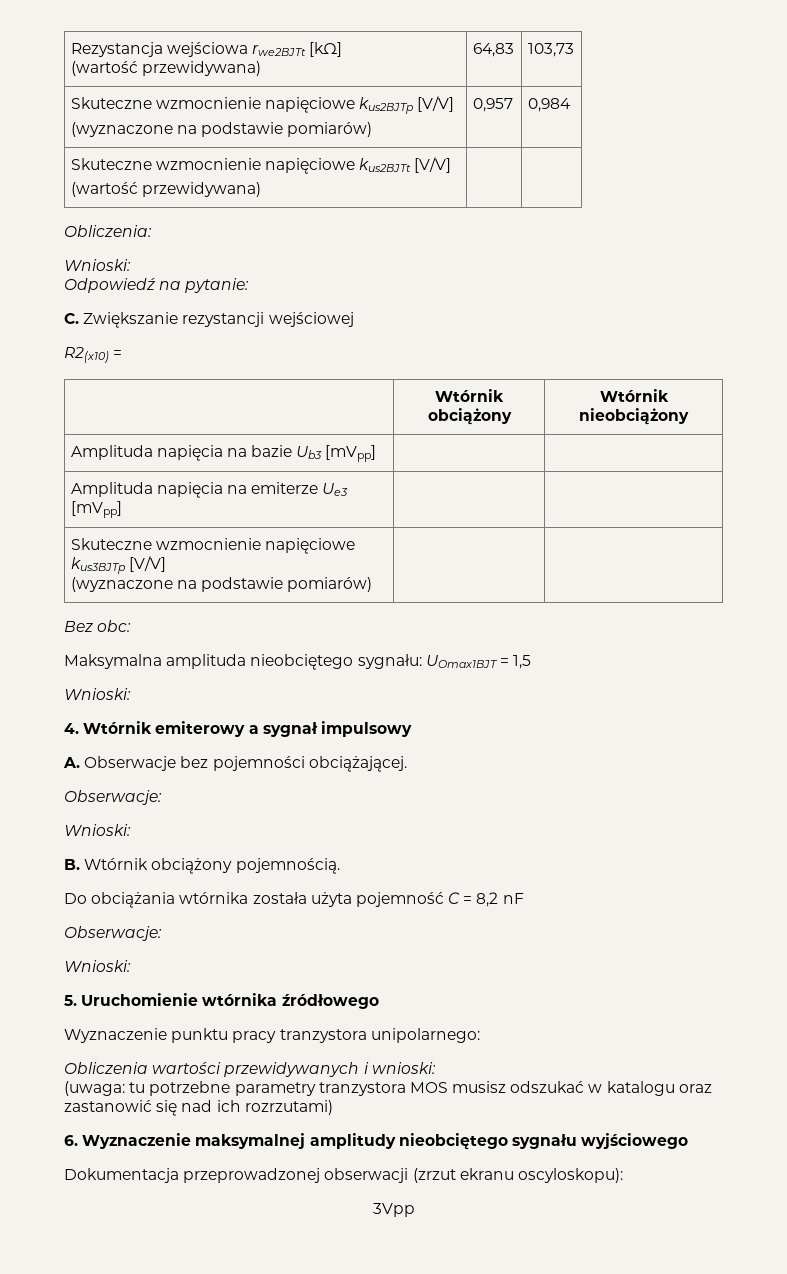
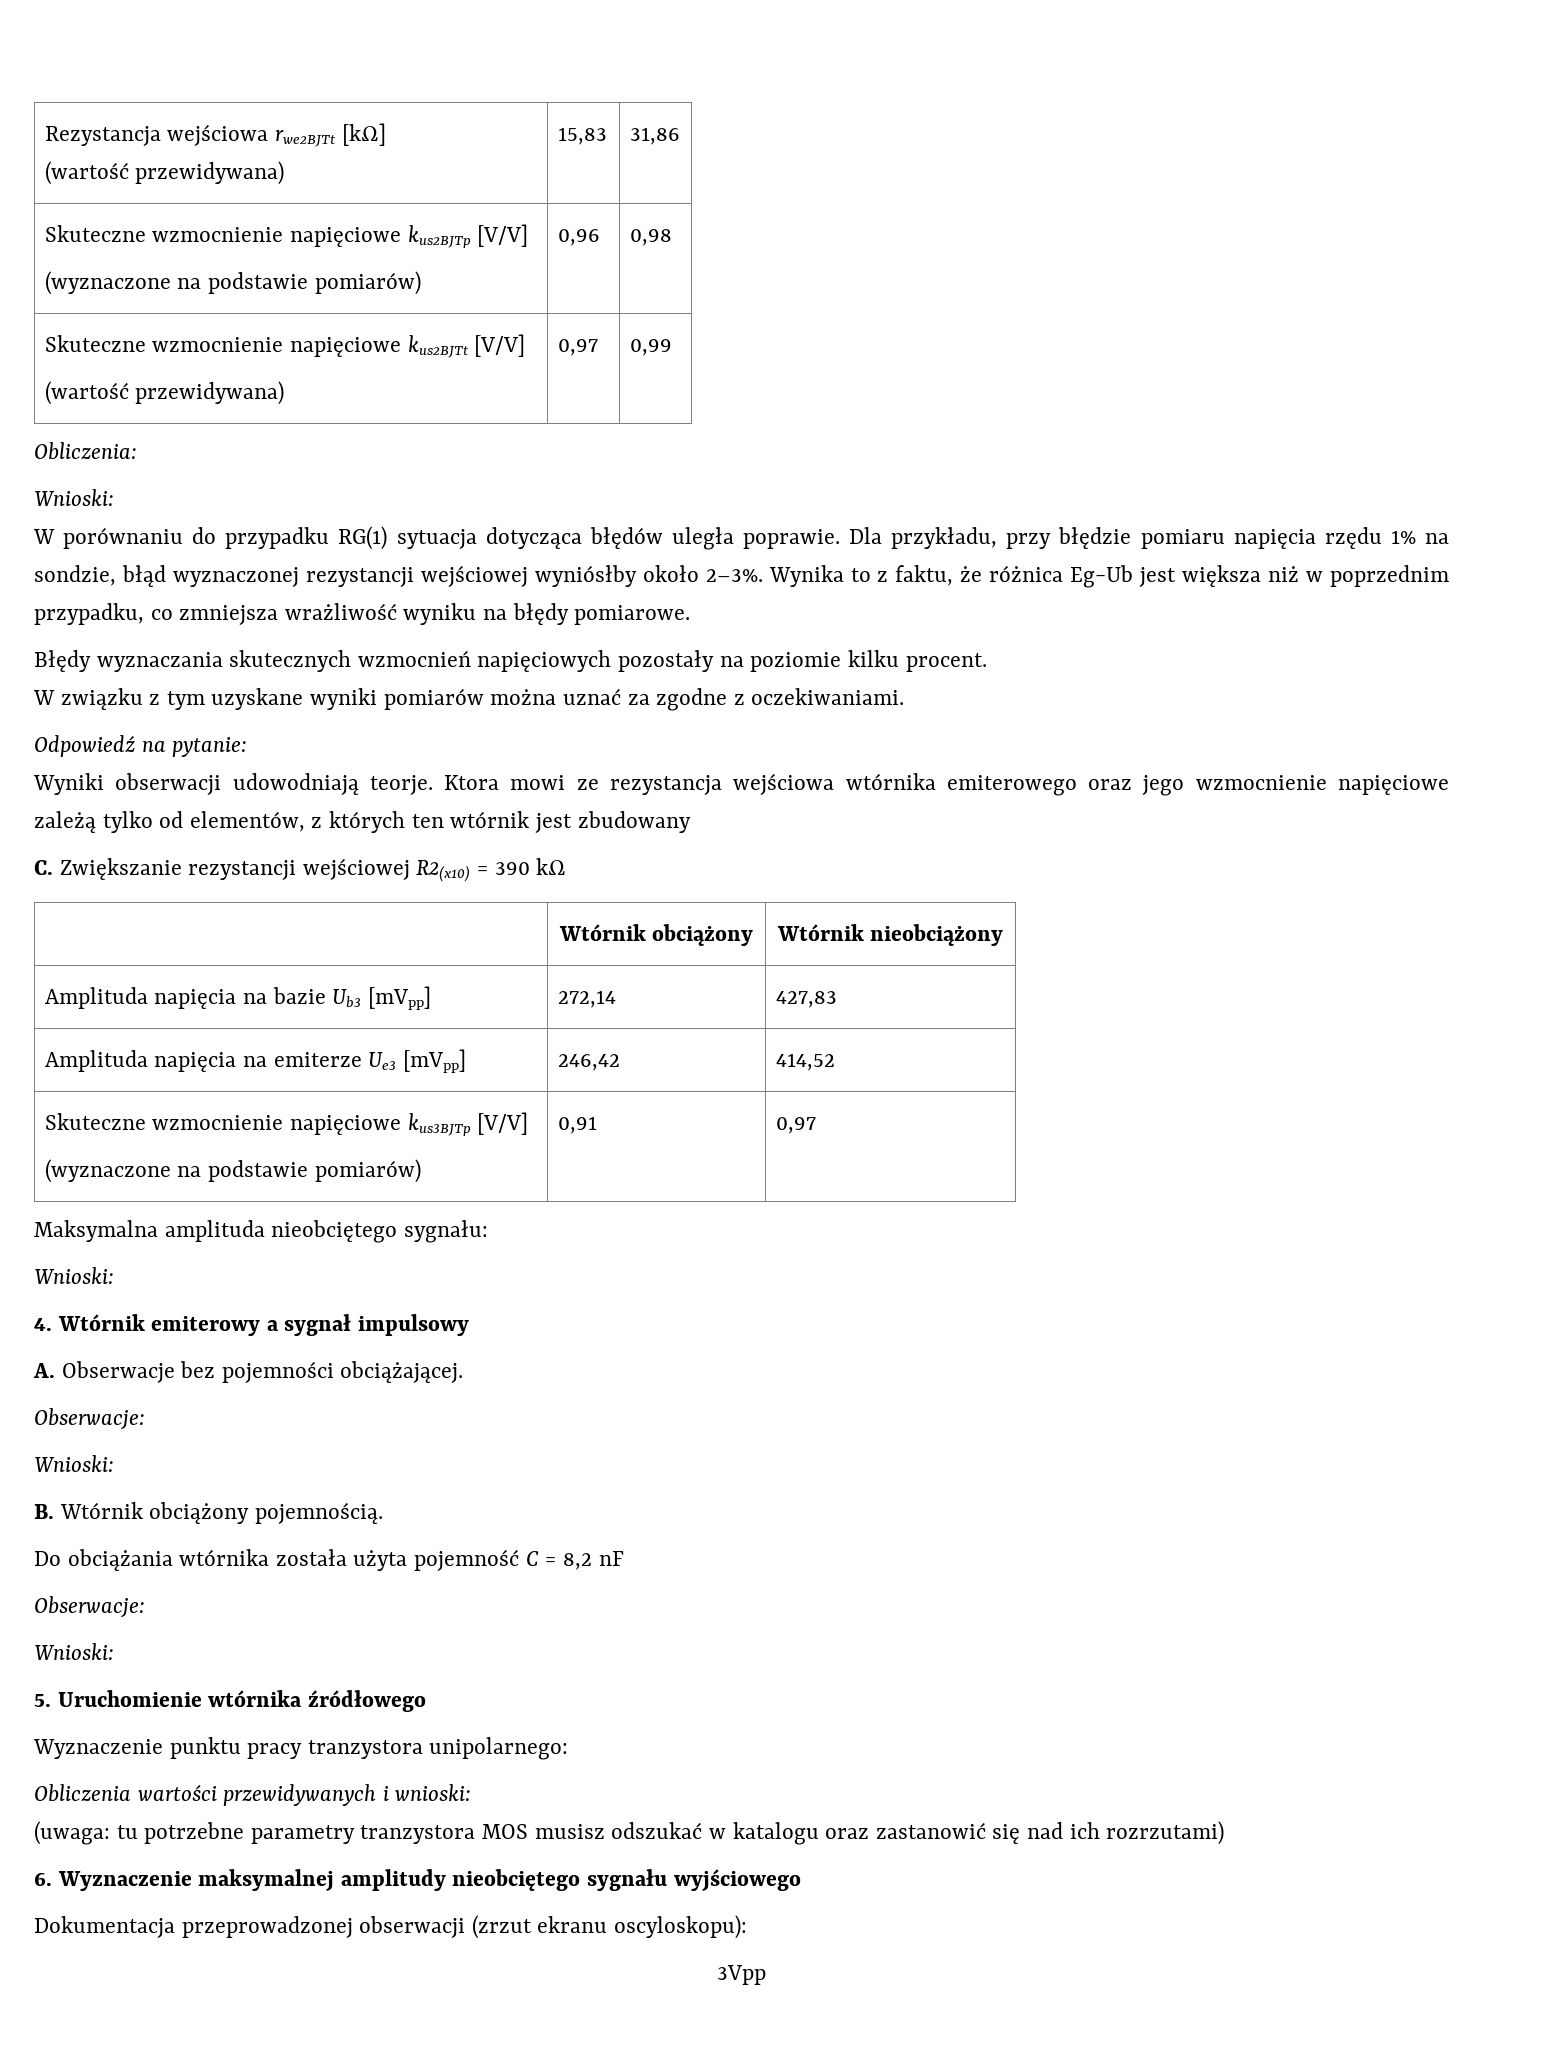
  Rezystancja wejściowa rwe2BJTt [kΩ]
- (wartość przewidywana) | 64,83 | 103,73
+ (wartość przewidywana) | 15,83 | 31,86
  Skuteczne wzmocnienie napięciowe kus2BJTp [V/V]
- (wyznaczone na podstawie pomiarów) | 0,957 | 0,984
+ (wyznaczone na podstawie pomiarów) | 0,96 | 0,98
  Skuteczne wzmocnienie napięciowe kus2BJTt [V/V]
- (wartość przewidywana) | |
+ (wartość przewidywana) | 0,97 | 0,99
+ W porównaniu do przypadku RG(1) sytuacja dotycząca błędów uległa poprawie. Dla przykładu, przy błędzie pomiaru napięcia rzędu 1% na sondzie, błąd wyznaczonej rezystancji wejściowej wyniósłby około 2–3%. Wynika to z faktu, że różnica Eg−Ub jest większa niż w poprzednim przypadku, co zmniejsza wrażliwość wyniku na błędy pomiarowe.
+ Błędy wyznaczania skutecznych wzmocnień napięciowych pozostały na poziomie kilku procent.
+ W związku z tym uzyskane wyniki pomiarów można uznać za zgodne z oczekiwaniami.
  Odpowiedź na pytanie:
+ Wyniki obserwacji udowodniają teorje. Ktora mowi ze rezystancja wejściowa wtórnika emiterowego oraz jego wzmocnienie napięciowe zależą tylko od elementów, z których ten wtórnik jest zbudowany
- C. Zwiększanie rezystancji wejściowej
- R2(x10) =
+ C. Zwiększanie rezystancji wejściowej R2(x10) = 390 kΩ
- Amplituda napięcia na bazie Ub3 [mVpp] | |
+ Amplituda napięcia na bazie Ub3 [mVpp] | 272,14 | 427,83
- Amplituda napięcia na emiterze Ue3 [mVpp] | |
+ Amplituda napięcia na emiterze Ue3 [mVpp] | 246,42 | 414,52
  Skuteczne wzmocnienie napięciowe kus3BJTp [V/V]
- (wyznaczone na podstawie pomiarów) | |
- Bez obc:
+ (wyznaczone na podstawie pomiarów) | 0,91 | 0,97
- Maksymalna amplituda nieobciętego sygnału: UOmax1BJT = 1,5
+ Maksymalna amplituda nieobciętego sygnału:

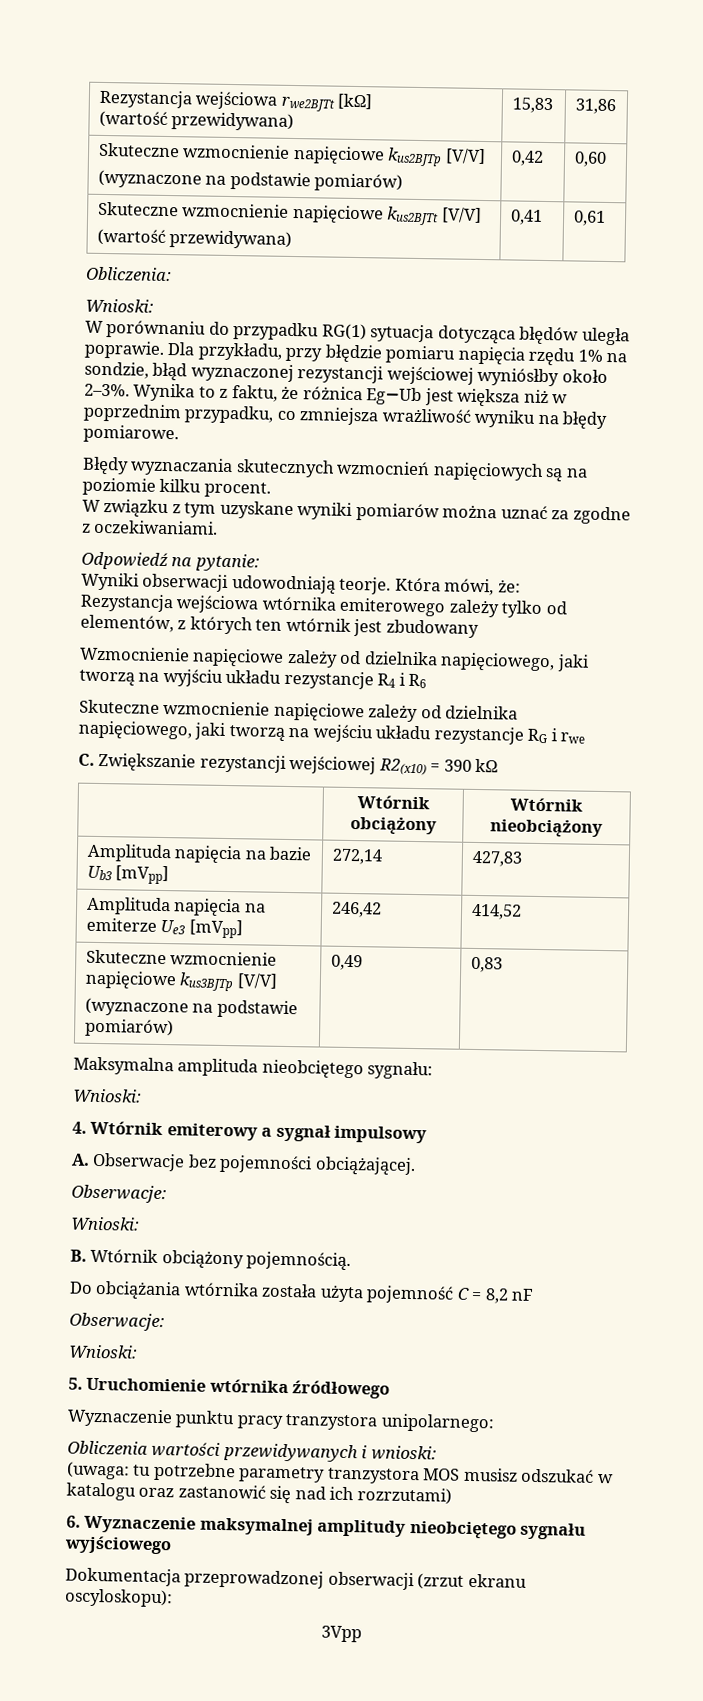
  Skuteczne wzmocnienie napięciowe kus2BJTp [V/V]
- (wyznaczone na podstawie pomiarów) | 0,96 | 0,98
+ (wyznaczone na podstawie pomiarów) | 0,42 | 0,60
  Skuteczne wzmocnienie napięciowe kus2BJTt [V/V]
- (wartość przewidywana) | 0,97 | 0,99
+ (wartość przewidywana) | 0,41 | 0,61
- Błędy wyznaczania skutecznych wzmocnień napięciowych pozostały na poziomie kilku procent.
+ Błędy wyznaczania skutecznych wzmocnień napięciowych są na poziomie kilku procent.
- Ktora mowi ze rezystancja wejściowa wtórnika emiterowego oraz jego wzmocnienie napięciowe zależą tylko od elementów, z których ten wtórnik jest zbudowany
+ Która mówi, że:
+ Rezystancja wejściowa wtórnika emiterowego zależy tylko od elementów, z których ten wtórnik jest zbudowany
+ Wzmocnienie napięciowe zależy od dzielnika napięciowego, jaki tworzą na wyjściu układu rezystancje R4 i R6
+ Skuteczne wzmocnienie napięciowe zależy od dzielnika napięciowego, jaki tworzą na wejściu układu rezystancje RG i rwe
  Skuteczne wzmocnienie napięciowe kus3BJTp [V/V]
- (wyznaczone na podstawie pomiarów) | 0,91 | 0,97
+ (wyznaczone na podstawie pomiarów) | 0,49 | 0,83

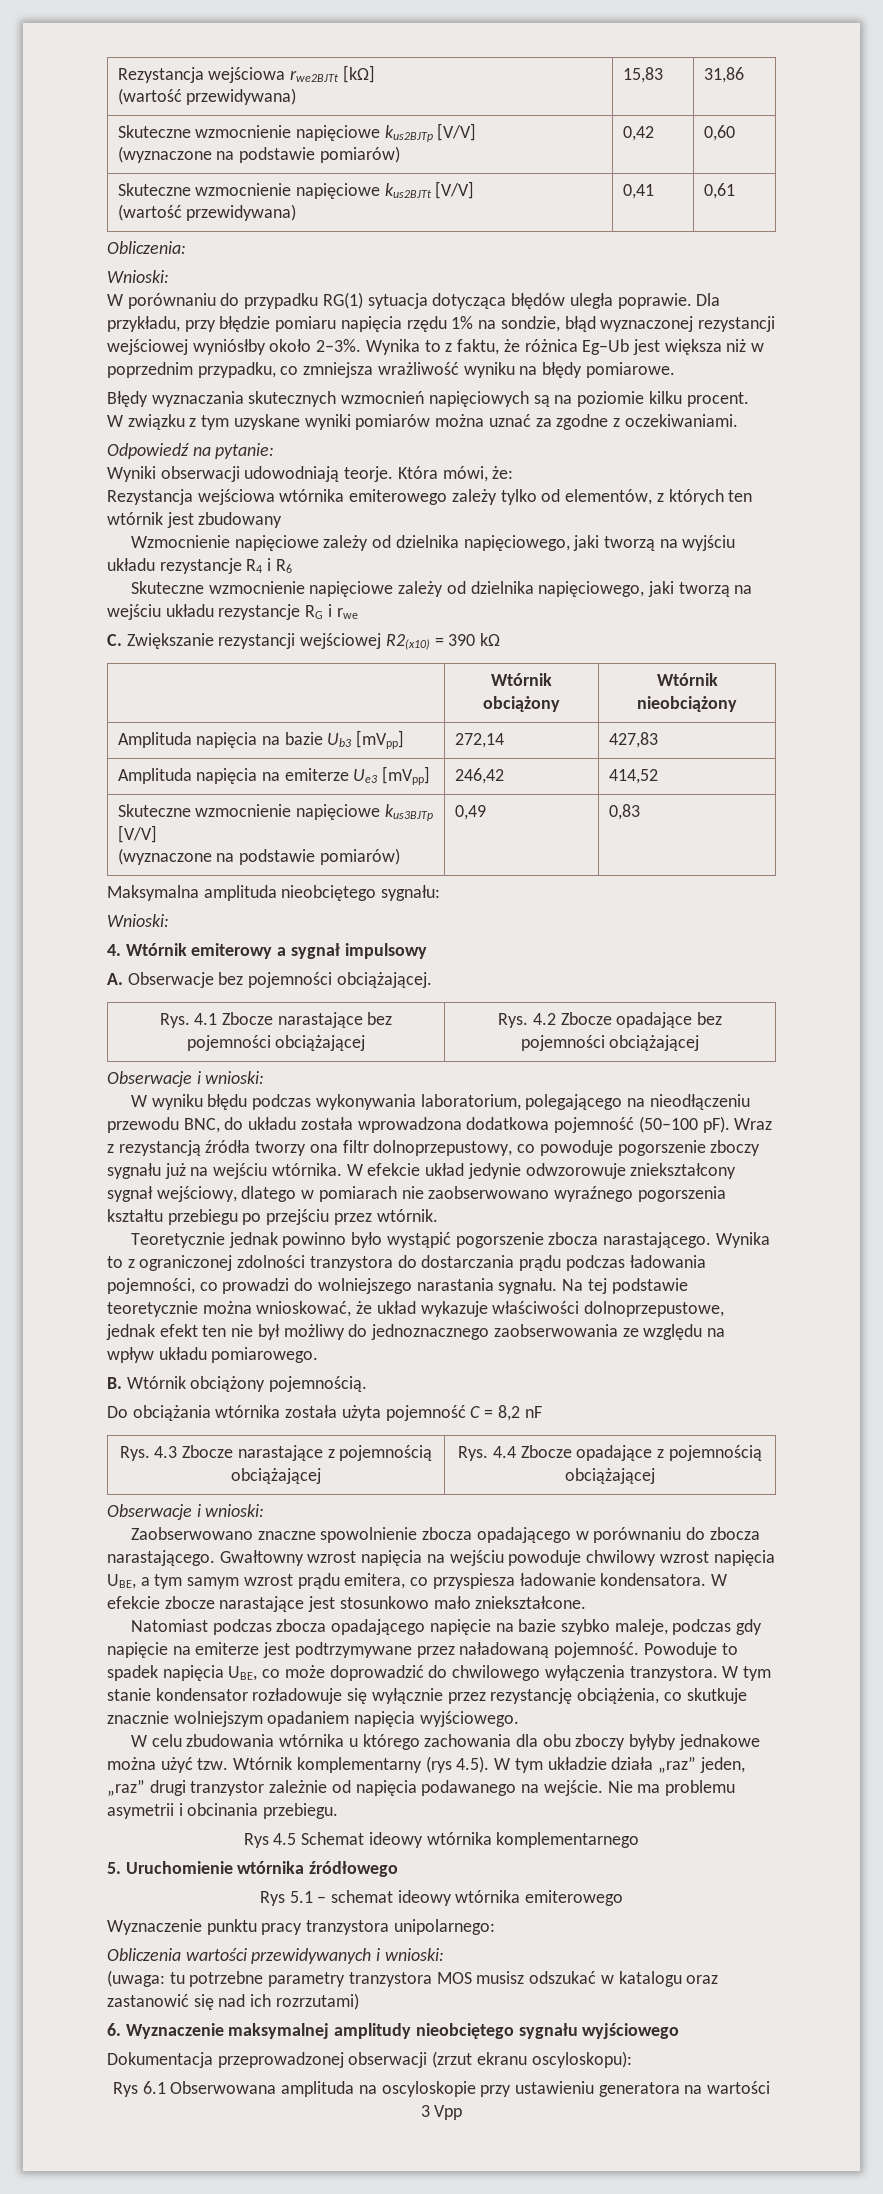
  A. Obserwacje bez pojemności obciążającej.
- Obserwacje:
- Wnioski:
+ Rys. 4.1 Zbocze narastające bez pojemności obciążającej | Rys. 4.2 Zbocze opadające bez pojemności obciążającej
+ Obserwacje i wnioski:
+ W wyniku błędu podczas wykonywania laboratorium, polegającego na nieodłączeniu przewodu BNC, do układu została wprowadzona dodatkowa pojemność (50–100 pF). Wraz z rezystancją źródła tworzy ona filtr dolnoprzepustowy, co powoduje pogorszenie zboczy sygnału już na wejściu wtórnika. W efekcie układ jedynie odwzorowuje zniekształcony sygnał wejściowy, dlatego w pomiarach nie zaobserwowano wyraźnego pogorszenia kształtu przebiegu po przejściu przez wtórnik.
+ Teoretycznie jednak powinno było wystąpić pogorszenie zbocza narastającego. Wynika to z ograniczonej zdolności tranzystora do dostarczania prądu podczas ładowania pojemności, co prowadzi do wolniejszego narastania sygnału. Na tej podstawie teoretycznie można wnioskować, że układ wykazuje właściwości dolnoprzepustowe, jednak efekt ten nie był możliwy do jednoznacznego zaobserwowania ze względu na wpływ układu pomiarowego.
  Do obciążania wtórnika została użyta pojemność C = 8,2 nF
- Obserwacje:
- Wnioski:
+ Rys. 4.3 Zbocze narastające z pojemnością obciążającej | Rys. 4.4 Zbocze opadające z pojemnością obciążającej
+ Obserwacje i wnioski:
+ Zaobserwowano znaczne spowolnienie zbocza opadającego w porównaniu do zbocza narastającego. Gwałtowny wzrost napięcia na wejściu powoduje chwilowy wzrost napięcia UBE, a tym samym wzrost prądu emitera, co przyspiesza ładowanie kondensatora. W efekcie zbocze narastające jest stosunkowo mało zniekształcone.
+ Natomiast podczas zbocza opadającego napięcie na bazie szybko maleje, podczas gdy napięcie na emiterze jest podtrzymywane przez naładowaną pojemność. Powoduje to spadek napięcia UBE, co może doprowadzić do chwilowego wyłączenia tranzystora. W tym stanie kondensator rozładowuje się wyłącznie przez rezystancję obciążenia, co skutkuje znacznie wolniejszym opadaniem napięcia wyjściowego.
+ W celu zbudowania wtórnika u którego zachowania dla obu zboczy byłyby jednakowe można użyć tzw. Wtórnik komplementarny (rys 4.5). W tym układzie działa „raz” jeden, „raz” drugi tranzystor zależnie od napięcia podawanego na wejście. Nie ma problemu asymetrii i obcinania przebiegu.
+ Rys 4.5 Schemat ideowy wtórnika komplementarnego
  5. Uruchomienie wtórnika źródłowego
+ Rys 5.1 – schemat ideowy wtórnika emiterowego
- 3Vpp
+ Rys 6.1 Obserwowana amplituda na oscyloskopie przy ustawieniu generatora na wartości 3 Vpp

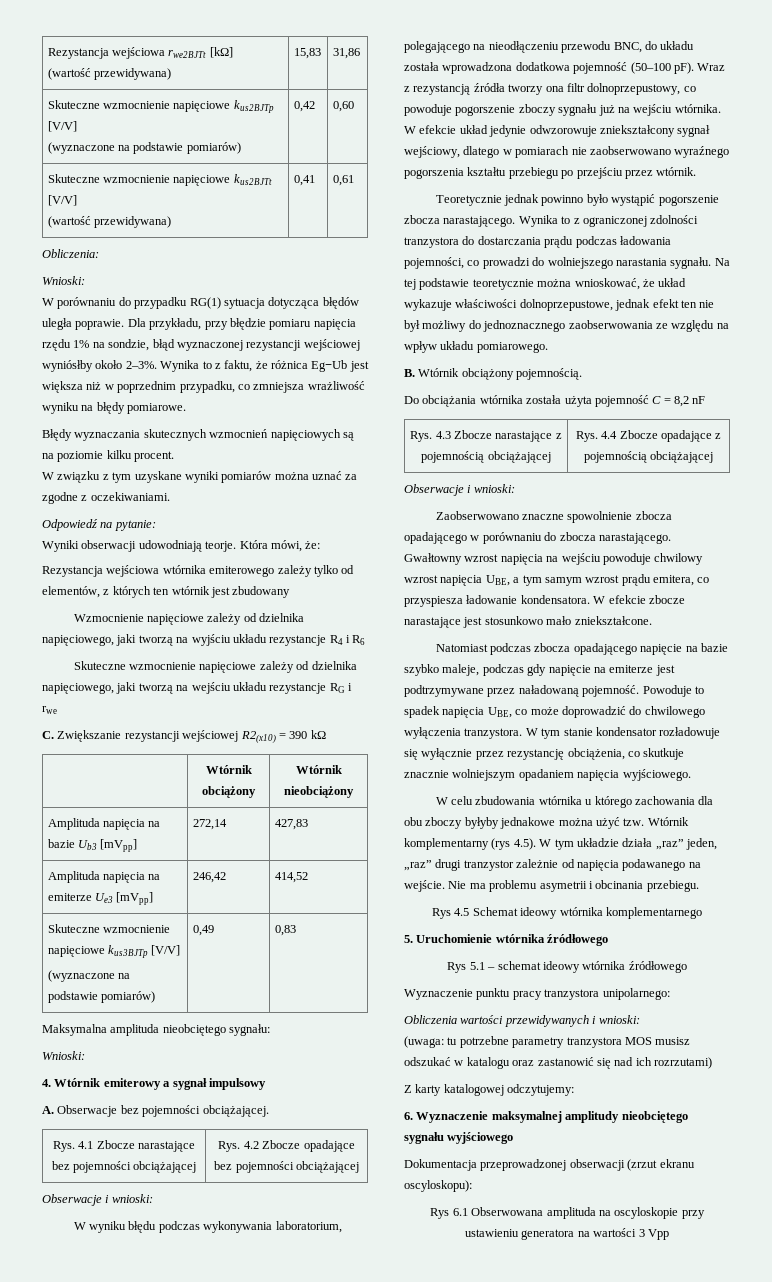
- Rys 5.1 – schemat ideowy wtórnika emiterowego
+ Rys 5.1 – schemat ideowy wtórnika źródłowego
+ Z karty katalogowej odczytujemy:

